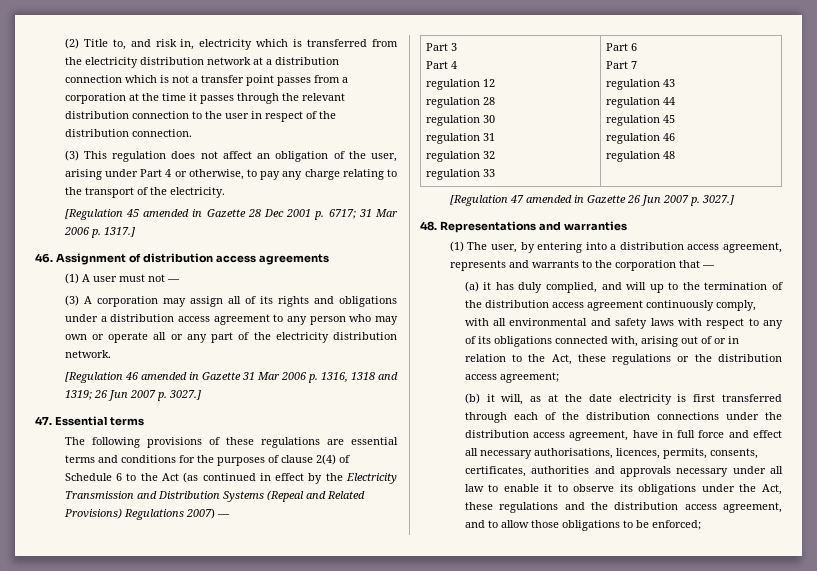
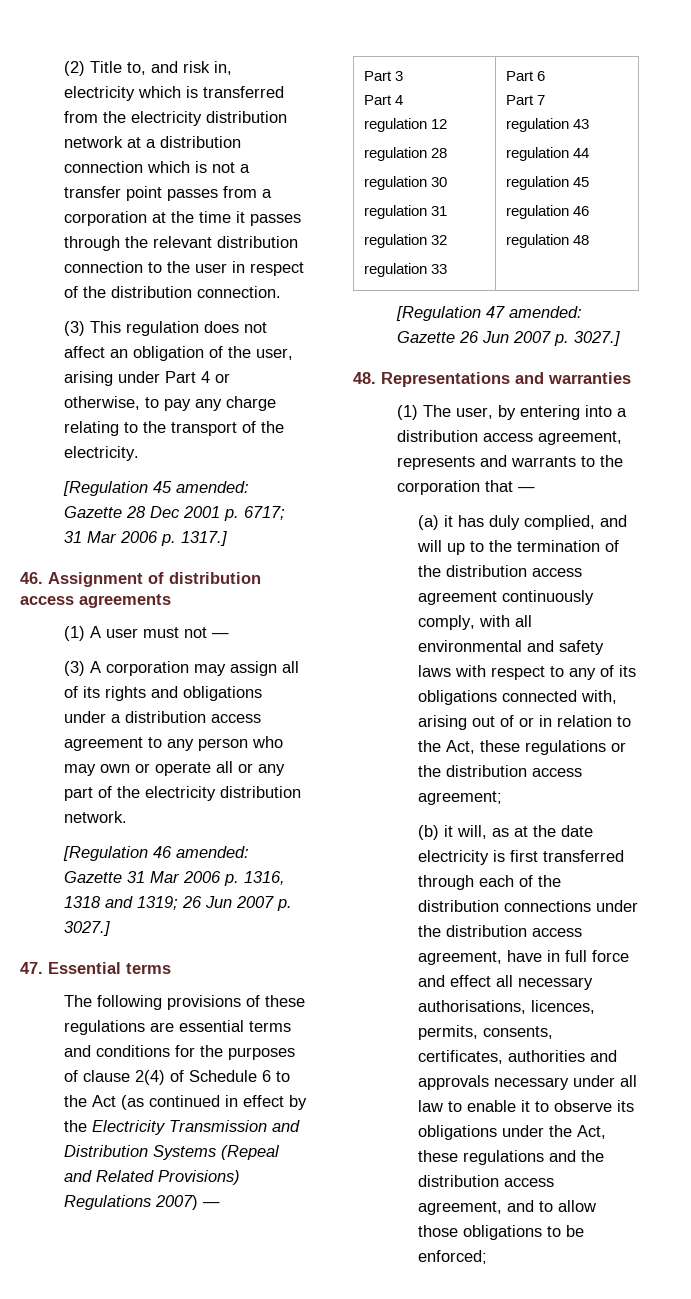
- [Regulation 45 amended in Gazette 28 Dec 2001 p. 6717; 31 Mar 2006 p. 1317.]
+ [Regulation 45 amended: Gazette 28 Dec 2001 p. 6717; 31 Mar 2006 p. 1317.]
- [Regulation 46 amended in Gazette 31 Mar 2006 p. 1316, 1318 and 1319; 26 Jun 2007 p. 3027.]
+ [Regulation 46 amended: Gazette 31 Mar 2006 p. 1316, 1318 and 1319; 26 Jun 2007 p. 3027.]
- [Regulation 47 amended in Gazette 26 Jun 2007 p. 3027.]
+ [Regulation 47 amended: Gazette 26 Jun 2007 p. 3027.]

